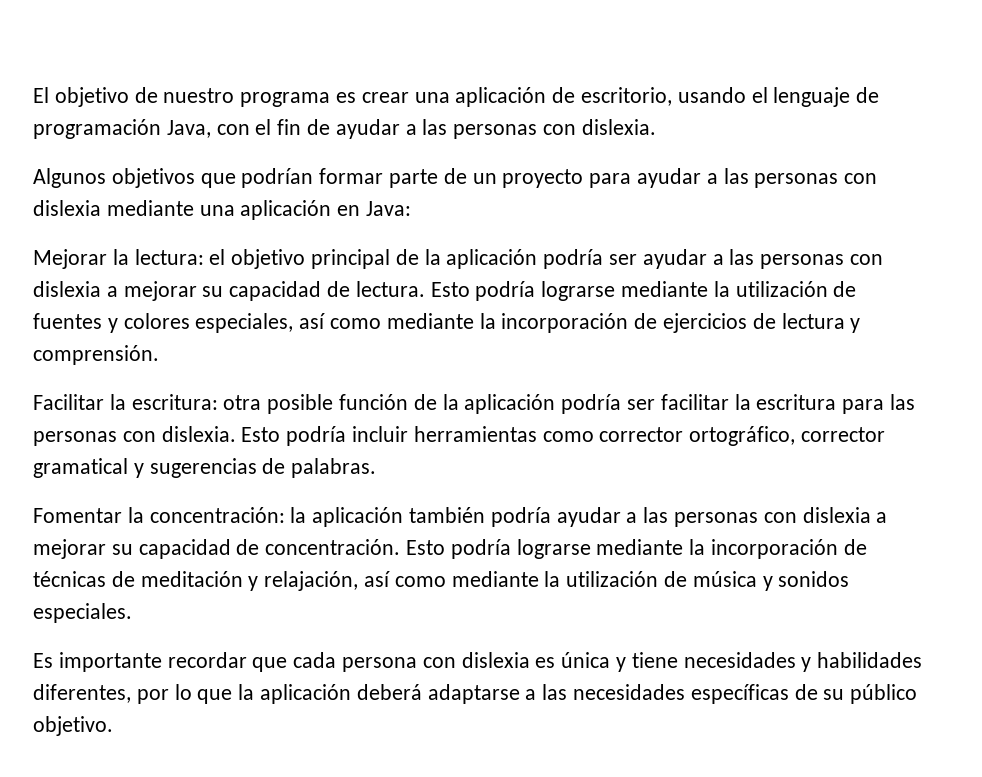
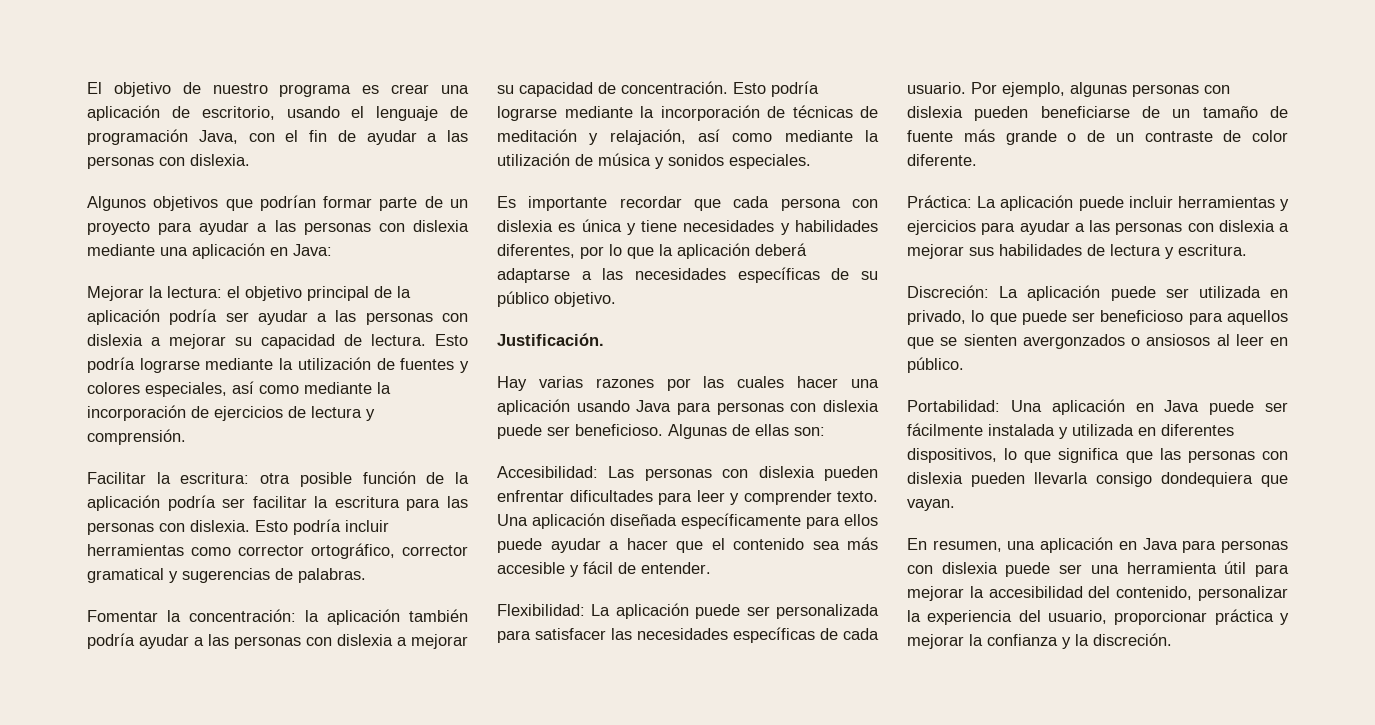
+ Justificación.
+ Hay varias razones por las cuales hacer una aplicación usando Java para personas con dislexia puede ser beneficioso. Algunas de ellas son:
+ Accesibilidad: Las personas con dislexia pueden enfrentar dificultades para leer y comprender texto. Una aplicación diseñada específicamente para ellos puede ayudar a hacer que el contenido sea más accesible y fácil de entender.
+ Flexibilidad: La aplicación puede ser personalizada para satisfacer las necesidades específicas de cada usuario. Por ejemplo, algunas personas con dislexia pueden beneficiarse de un tamaño de fuente más grande o de un contraste de color diferente.
+ Práctica: La aplicación puede incluir herramientas y ejercicios para ayudar a las personas con dislexia a mejorar sus habilidades de lectura y escritura.
+ Discreción: La aplicación puede ser utilizada en privado, lo que puede ser beneficioso para aquellos que se sienten avergonzados o ansiosos al leer en público.
+ Portabilidad: Una aplicación en Java puede ser fácilmente instalada y utilizada en diferentes dispositivos, lo que significa que las personas con dislexia pueden llevarla consigo dondequiera que vayan.
+ En resumen, una aplicación en Java para personas con dislexia puede ser una herramienta útil para mejorar la accesibilidad del contenido, personalizar la experiencia del usuario, proporcionar práctica y mejorar la confianza y la discreción.

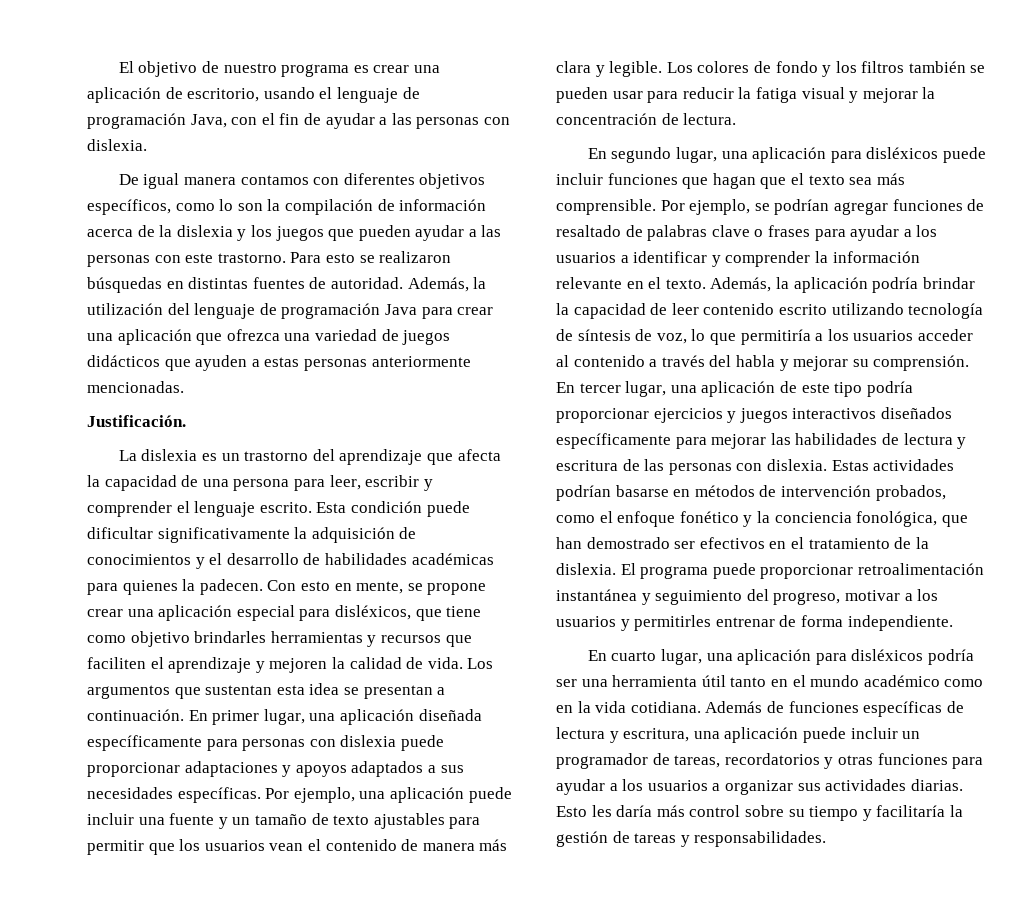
- Algunos objetivos que podrían formar parte de un proyecto para ayudar a las personas con dislexia mediante una aplicación en Java:
- Mejorar la lectura: el objetivo principal de la aplicación podría ser ayudar a las personas con dislexia a mejorar su capacidad de lectura. Esto podría lograrse mediante la utilización de fuentes y colores especiales, así como mediante la incorporación de ejercicios de lectura y comprensión.
- Facilitar la escritura: otra posible función de la aplicación podría ser facilitar la escritura para las personas con dislexia. Esto podría incluir herramientas como corrector ortográfico, corrector gramatical y sugerencias de palabras.
- Fomentar la concentración: la aplicación también podría ayudar a las personas con dislexia a mejorar su capacidad de concentración. Esto podría lograrse mediante la incorporación de técnicas de meditación y relajación, así como mediante la utilización de música y sonidos especiales.
- Es importante recordar que cada persona con dislexia es única y tiene necesidades y habilidades diferentes, por lo que la aplicación deberá adaptarse a las necesidades específicas de su público objetivo.
+ De igual manera contamos con diferentes objetivos específicos, como lo son la compilación de información acerca de la dislexia y los juegos que pueden ayudar a las personas con este trastorno. Para esto se realizaron búsquedas en distintas fuentes de autoridad. Además, la utilización del lenguaje de programación Java para crear una aplicación que ofrezca una variedad de juegos didácticos que ayuden a estas personas anteriormente mencionadas.
  Justificación.
- Hay varias razones por las cuales hacer una aplicación usando Java para personas con dislexia puede ser beneficioso. Algunas de ellas son:
- Accesibilidad: Las personas con dislexia pueden enfrentar dificultades para leer y comprender texto. Una aplicación diseñada específicamente para ellos puede ayudar a hacer que el contenido sea más accesible y fácil de entender.
- Flexibilidad: La aplicación puede ser personalizada para satisfacer las necesidades específicas de cada usuario. Por ejemplo, algunas personas con dislexia pueden beneficiarse de un tamaño de fuente más grande o de un contraste de color diferente.
- Práctica: La aplicación puede incluir herramientas y ejercicios para ayudar a las personas con dislexia a mejorar sus habilidades de lectura y escritura.
- Discreción: La aplicación puede ser utilizada en privado, lo que puede ser beneficioso para aquellos que se sienten avergonzados o ansiosos al leer en público.
- Portabilidad: Una aplicación en Java puede ser fácilmente instalada y utilizada en diferentes dispositivos, lo que significa que las personas con dislexia pueden llevarla consigo dondequiera que vayan.
- En resumen, una aplicación en Java para personas con dislexia puede ser una herramienta útil para mejorar la accesibilidad del contenido, personalizar la experiencia del usuario, proporcionar práctica y mejorar la confianza y la discreción.
+ La dislexia es un trastorno del aprendizaje que afecta la capacidad de una persona para leer, escribir y comprender el lenguaje escrito. Esta condición puede dificultar significativamente la adquisición de conocimientos y el desarrollo de habilidades académicas para quienes la padecen. Con esto en mente, se propone crear una aplicación especial para disléxicos, que tiene como objetivo brindarles herramientas y recursos que faciliten el aprendizaje y mejoren la calidad de vida. Los argumentos que sustentan esta idea se presentan a continuación. En primer lugar, una aplicación diseñada específicamente para personas con dislexia puede proporcionar adaptaciones y apoyos adaptados a sus necesidades específicas. Por ejemplo, una aplicación puede incluir una fuente y un tamaño de texto ajustables para permitir que los usuarios vean el contenido de manera más clara y legible. Los colores de fondo y los filtros también se pueden usar para reducir la fatiga visual y mejorar la concentración de lectura.
+ En segundo lugar, una aplicación para disléxicos puede incluir funciones que hagan que el texto sea más comprensible. Por ejemplo, se podrían agregar funciones de resaltado de palabras clave o frases para ayudar a los usuarios a identificar y comprender la información relevante en el texto. Además, la aplicación podría brindar la capacidad de leer contenido escrito utilizando tecnología de síntesis de voz, lo que permitiría a los usuarios acceder al contenido a través del habla y mejorar su comprensión. En tercer lugar, una aplicación de este tipo podría proporcionar ejercicios y juegos interactivos diseñados específicamente para mejorar las habilidades de lectura y escritura de las personas con dislexia. Estas actividades podrían basarse en métodos de intervención probados, como el enfoque fonético y la conciencia fonológica, que han demostrado ser efectivos en el tratamiento de la dislexia. El programa puede proporcionar retroalimentación instantánea y seguimiento del progreso, motivar a los usuarios y permitirles entrenar de forma independiente.
+ En cuarto lugar, una aplicación para disléxicos podría ser una herramienta útil tanto en el mundo académico como en la vida cotidiana. Además de funciones específicas de lectura y escritura, una aplicación puede incluir un programador de tareas, recordatorios y otras funciones para ayudar a los usuarios a organizar sus actividades diarias. Esto les daría más control sobre su tiempo y facilitaría la gestión de tareas y responsabilidades.

